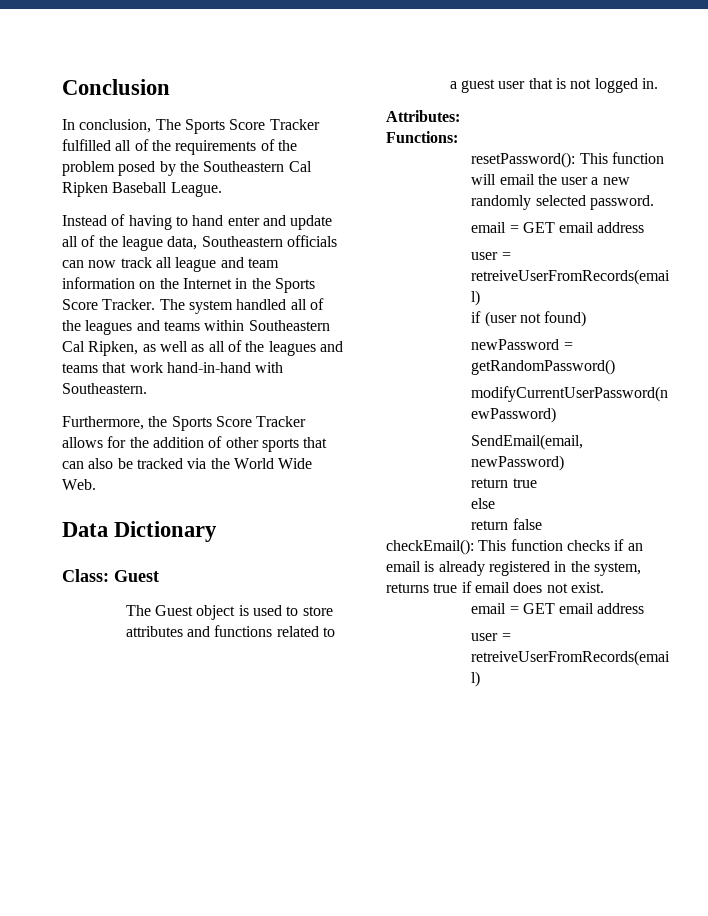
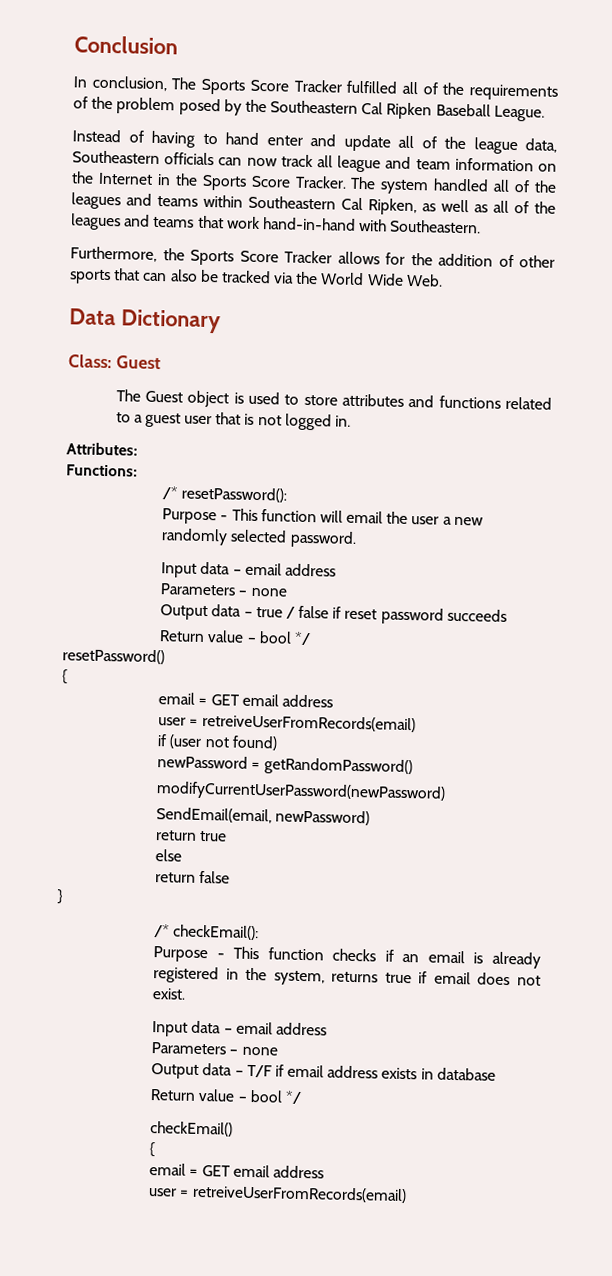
- resetPassword(): This function will email the user a new randomly selected password.
+ /* resetPassword():
+ Purpose - This function will email the user a new randomly selected password.
+ Input data – email address
+ Parameters – none
+ Output data – true / false if reset password succeeds
+ Return value – bool */
+ resetPassword()
+ {
- checkEmail(): This function checks if an email is already registered in the system, returns true if email does not exist.
+ }
+ /* checkEmail():
+ Purpose - This function checks if an email is already registered in the system, returns true if email does not exist.
+ Input data – email address
+ Parameters – none
+ Output data – T/F if email address exists in database
+ Return value – bool */
+ checkEmail()
+ {

